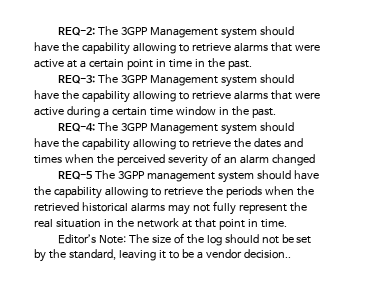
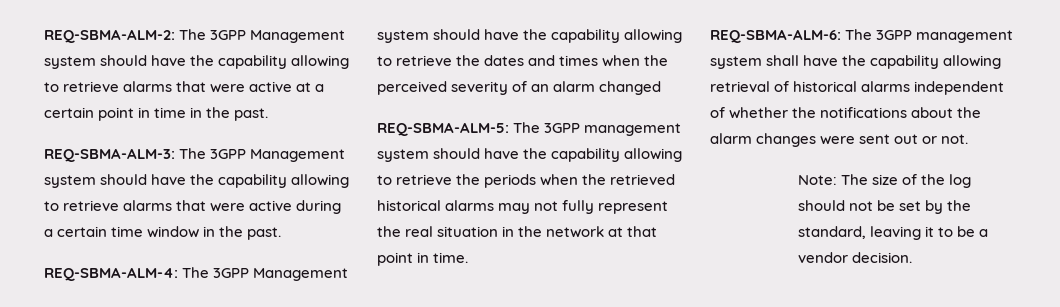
- REQ-2: The 3GPP Management system should have the capability allowing to retrieve alarms that were active at a certain point in time in the past.
+ REQ-SBMA-ALM-2: The 3GPP Management system should have the capability allowing to retrieve alarms that were active at a certain point in time in the past.
- REQ-3: The 3GPP Management system should have the capability allowing to retrieve alarms that were active during a certain time window in the past.
+ REQ-SBMA-ALM-3: The 3GPP Management system should have the capability allowing to retrieve alarms that were active during a certain time window in the past.
- REQ-4: The 3GPP Management system should have the capability allowing to retrieve the dates and times when the perceived severity of an alarm changed
+ REQ-SBMA-ALM-4: The 3GPP Management system should have the capability allowing to retrieve the dates and times when the perceived severity of an alarm changed
- REQ-5 The 3GPP management system should have the capability allowing to retrieve the periods when the retrieved historical alarms may not fully represent the real situation in the network at that point in time.
+ REQ-SBMA-ALM-5: The 3GPP management system should have the capability allowing to retrieve the periods when the retrieved historical alarms may not fully represent the real situation in the network at that point in time.
- Editor’s Note: The size of the log should not be set by the standard, leaving it to be a vendor decision..
+ REQ-SBMA-ALM-6: The 3GPP management system shall have the capability allowing retrieval of historical alarms independent of whether the notifications about the alarm changes were sent out or not.
+ Note: The size of the log should not be set by the standard, leaving it to be a vendor decision.

